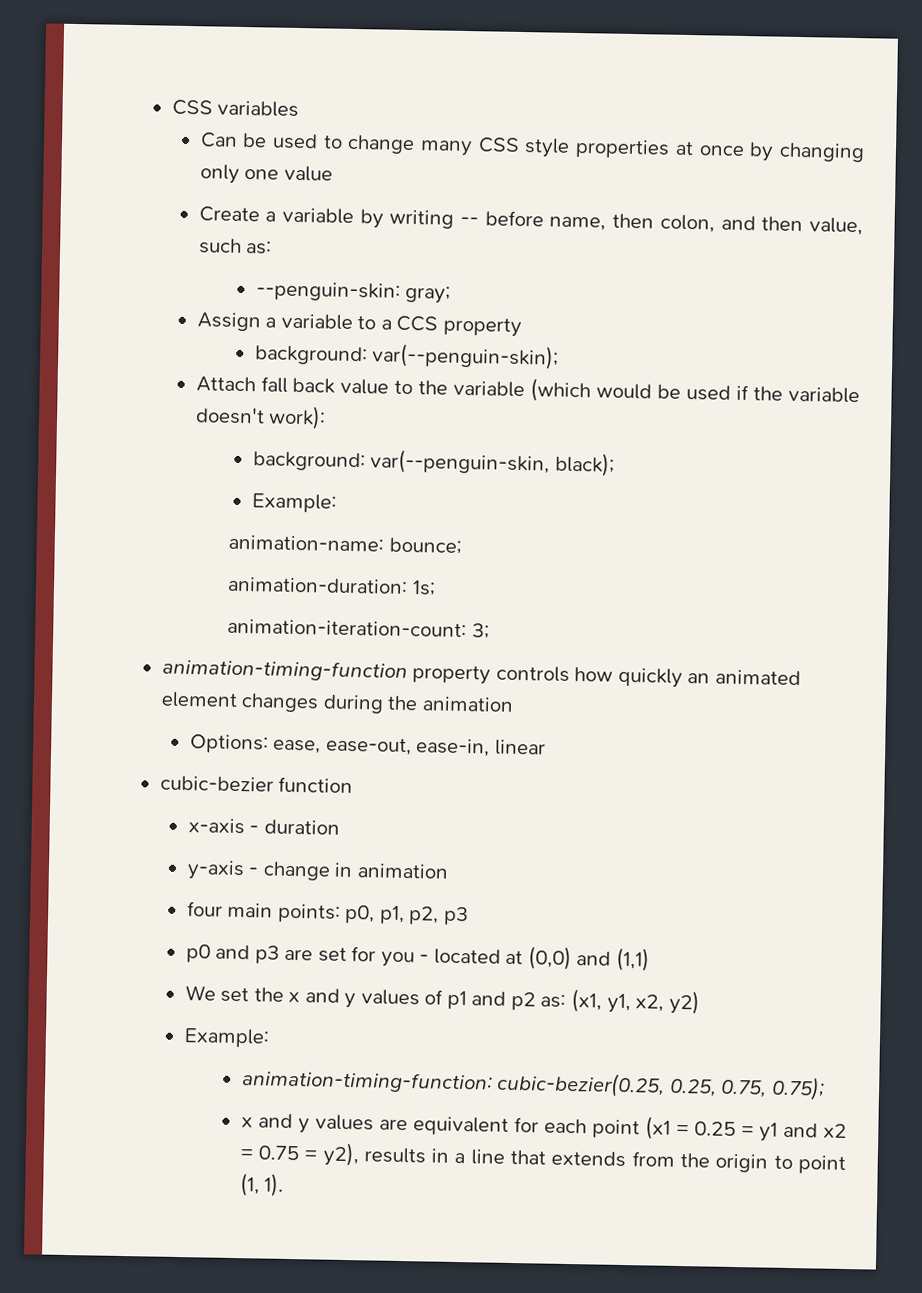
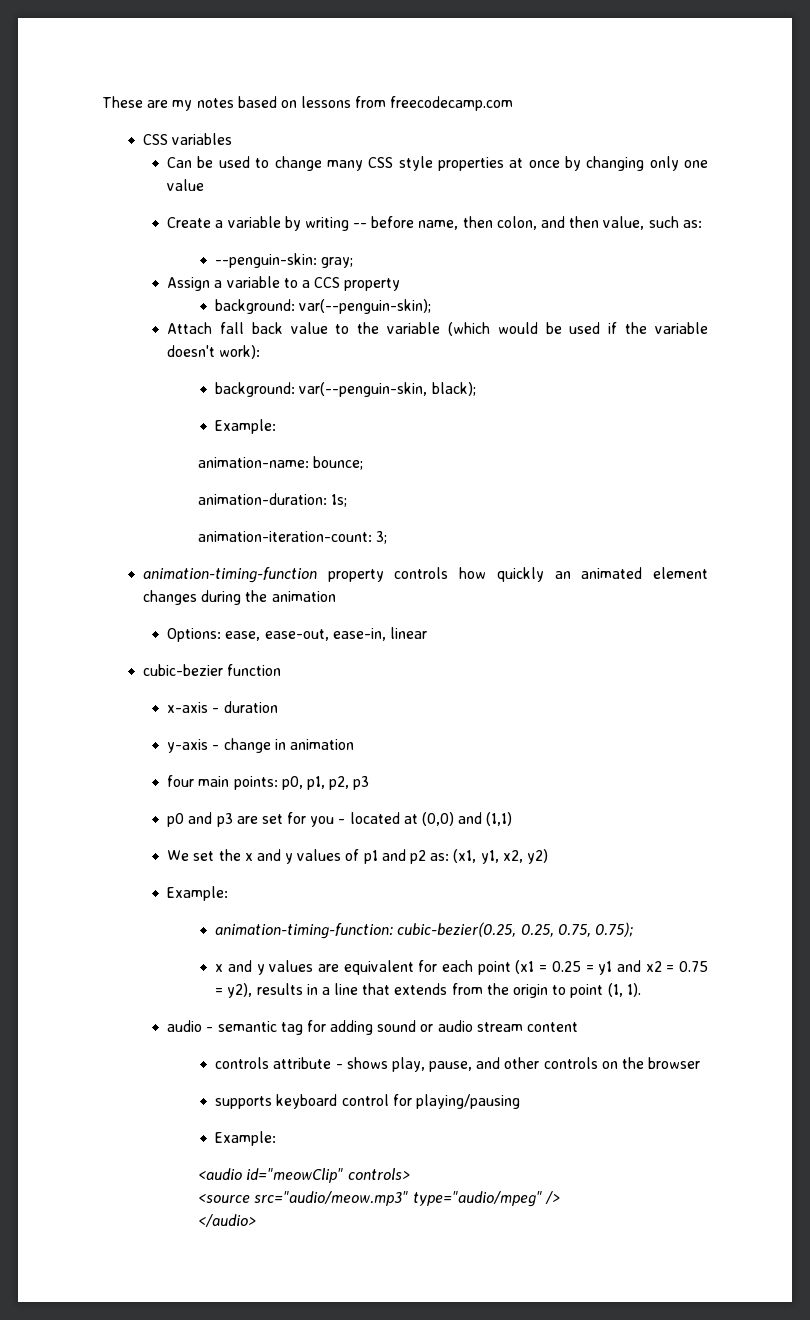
+ These are my notes based on lessons from freecodecamp.com
+ audio - semantic tag for adding sound or audio stream content
+ controls attribute - shows play, pause, and other controls on the browser
+ supports keyboard control for playing/pausing
+ Example:
+ <audio id="meowClip" controls>
+ <source src="audio/meow.mp3" type="audio/mpeg" />
+ </audio>

